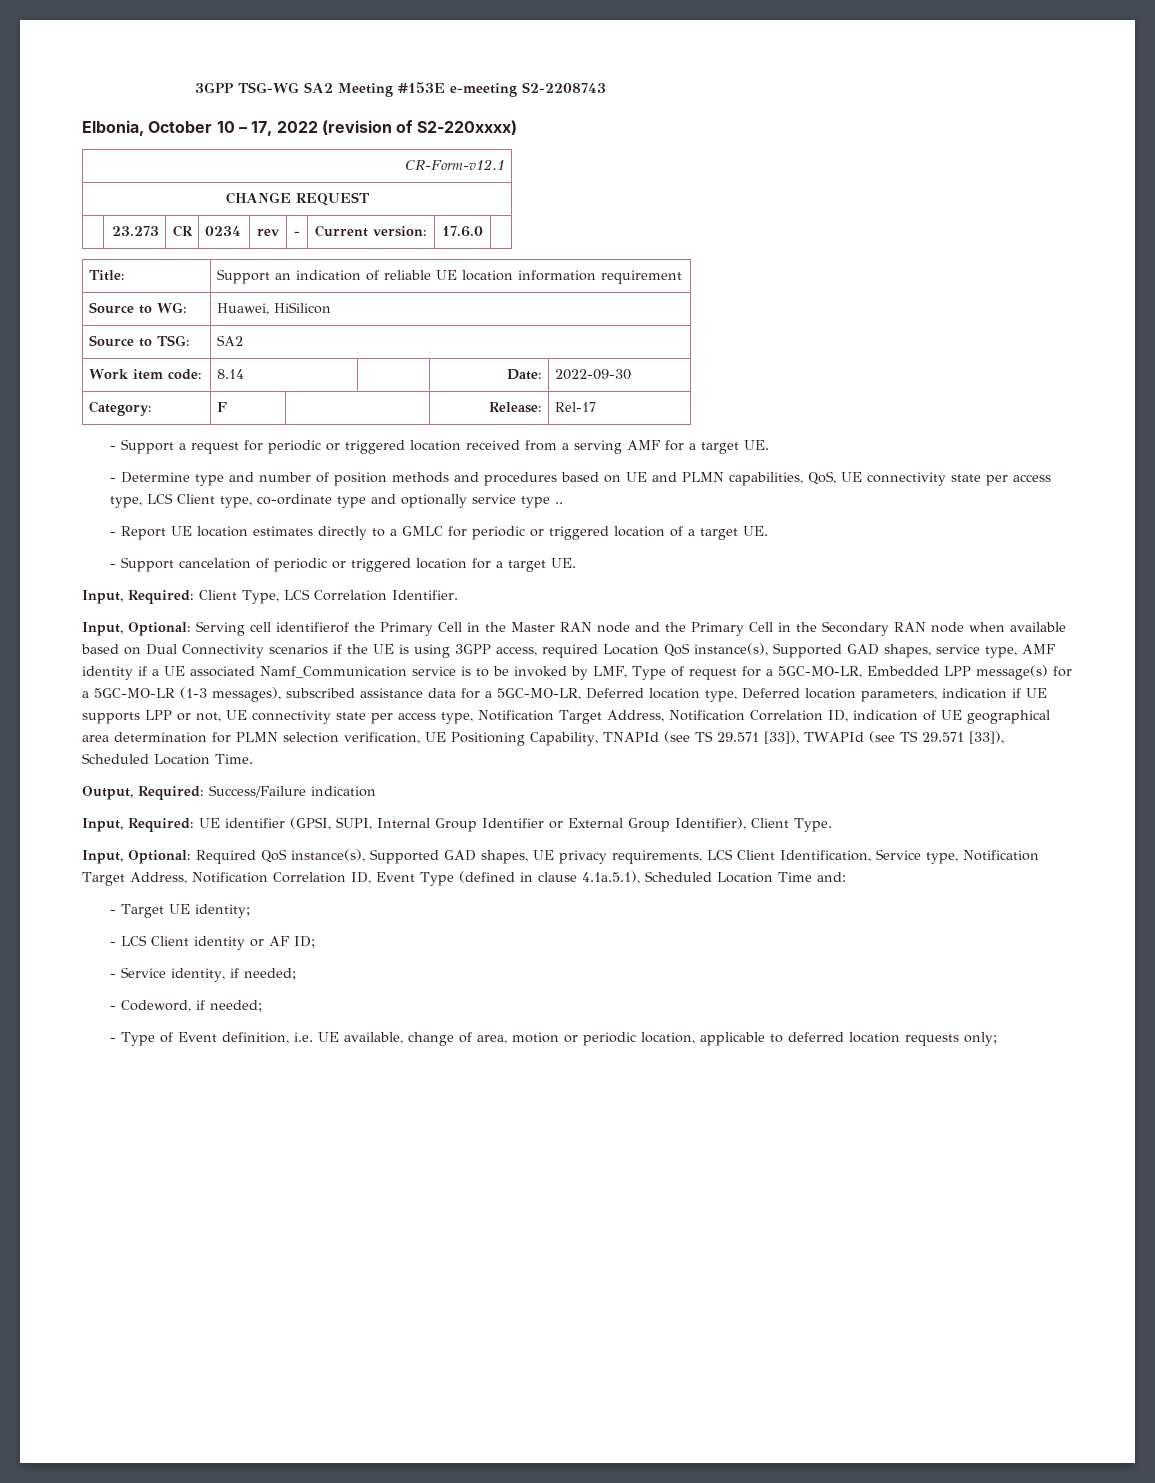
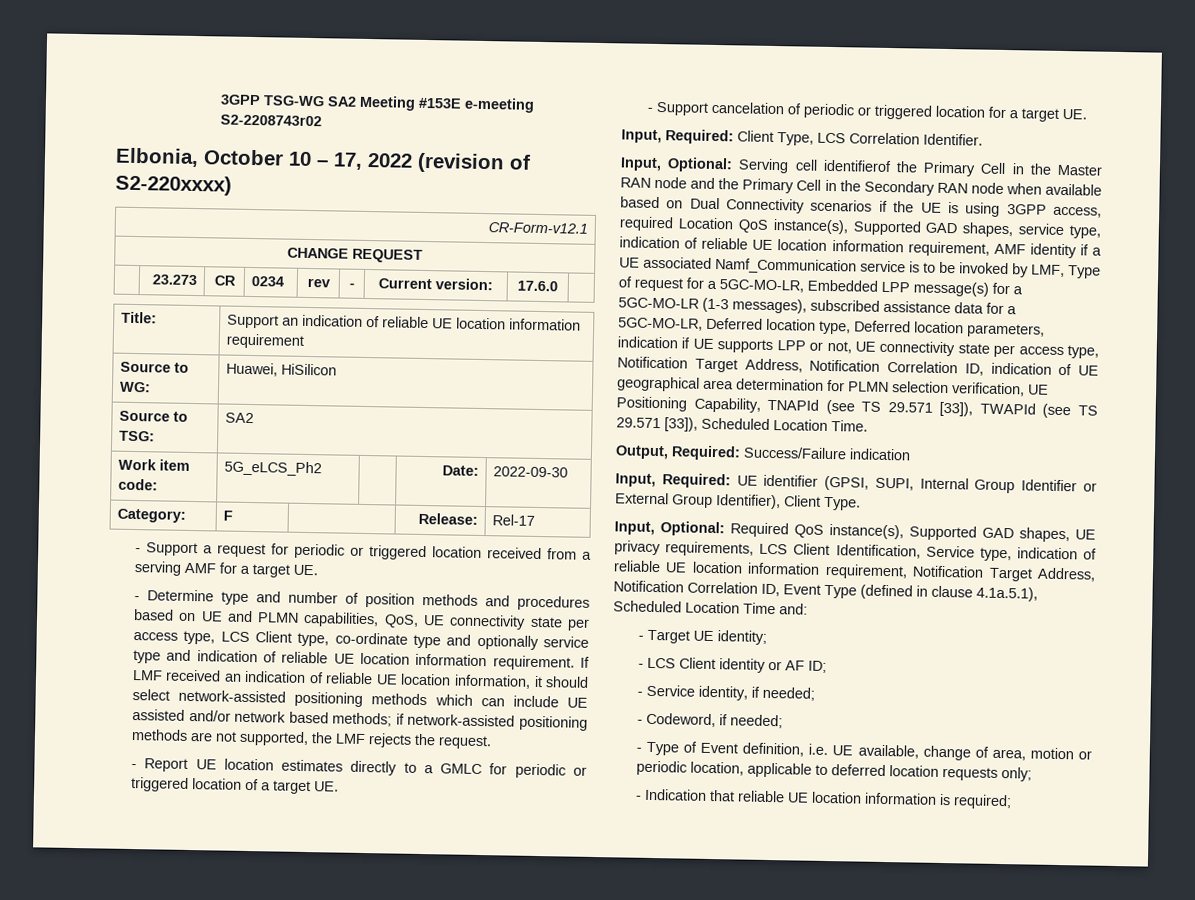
- 3GPP TSG-WG SA2 Meeting #153E e-meeting S2-2208743
+ 3GPP TSG-WG SA2 Meeting #153E e-meeting S2-2208743r02
- Work item code: | 8.14 | | Date: | 2022-09-30
+ Work item code: | 5G_eLCS_Ph2 | | Date: | 2022-09-30
- - Determine type and number of position methods and procedures based on UE and PLMN capabilities, QoS, UE connectivity state per access type, LCS Client type, co-ordinate type and optionally service type ..
+ - Determine type and number of position methods and procedures based on UE and PLMN capabilities, QoS, UE connectivity state per access type, LCS Client type, co-ordinate type and optionally service type and indication of reliable UE location information requirement. If LMF received an indication of reliable UE location information, it should select network-assisted positioning methods which can include UE assisted and/or network based methods; if network-assisted positioning methods are not supported, the LMF rejects the request.
- Serving cell identifierof the Primary Cell in the Master RAN node and the Primary Cell in the Secondary RAN node when available based on Dual Connectivity scenarios if the UE is using 3GPP access, required Location QoS instance(s), Supported GAD shapes, service type, AMF identity if a UE associated Namf_Communication service is to be invoked by LMF, Type of request for a 5GC-MO-LR, Embedded LPP message(s) for a 5GC-MO-LR (1-3 messages), subscribed assistance data for a 5GC-MO-LR, Deferred location type, Deferred location parameters, indication if UE supports LPP or not, UE connectivity state per access type, Notification Target Address, Notification Correlation ID, indication of UE geographical area determination for PLMN selection verification, UE Positioning Capability, TNAPId (see TS 29.571 [33]), TWAPId (see TS 29.571 [33]), Scheduled Location Time.
+ Serving cell identifierof the Primary Cell in the Master RAN node and the Primary Cell in the Secondary RAN node when available based on Dual Connectivity scenarios if the UE is using 3GPP access, required Location QoS instance(s), Supported GAD shapes, service type, indication of reliable UE location information requirement, AMF identity if a UE associated Namf_Communication service is to be invoked by LMF, Type of request for a 5GC-MO-LR, Embedded LPP message(s) for a 5GC-MO-LR (1-3 messages), subscribed assistance data for a 5GC-MO-LR, Deferred location type, Deferred location parameters, indication if UE supports LPP or not, UE connectivity state per access type, Notification Target Address, Notification Correlation ID, indication of UE geographical area determination for PLMN selection verification, UE Positioning Capability, TNAPId (see TS 29.571 [33]), TWAPId (see TS 29.571 [33]), Scheduled Location Time.
- Input, Optional: Required QoS instance(s), Supported GAD shapes, UE privacy requirements, LCS Client Identification, Service type, Notification Target Address, Notification Correlation ID, Event Type (defined in clause 4.1a.5.1), Scheduled Location Time and:
+ Input, Optional: Required QoS instance(s), Supported GAD shapes, UE privacy requirements, LCS Client Identification, Service type, indication of reliable UE location information requirement, Notification Target Address, Notification Correlation ID, Event Type (defined in clause 4.1a.5.1), Scheduled Location Time and:
+ - Indication that reliable UE location information is required;

